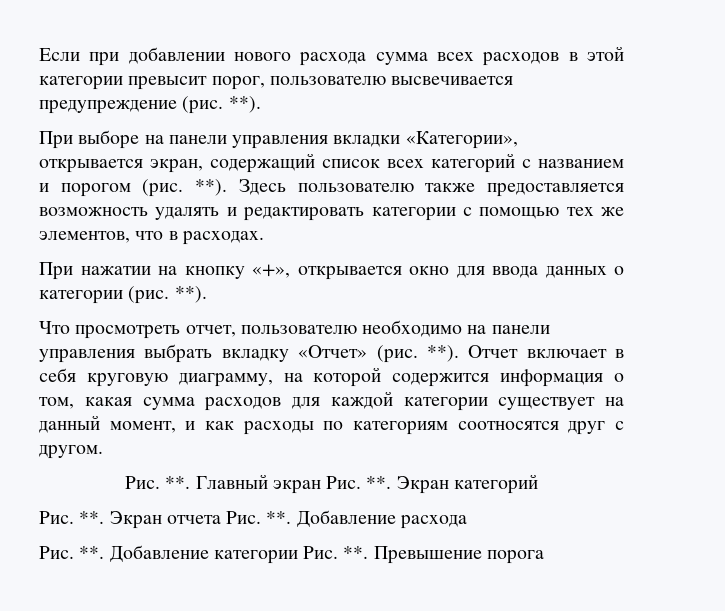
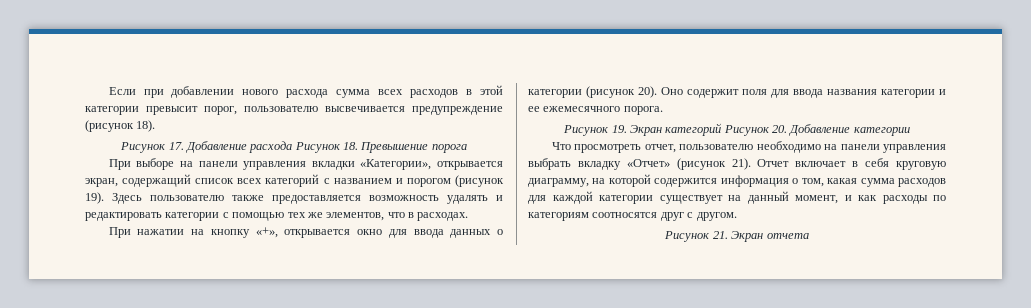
- Если при добавлении нового расхода сумма всех расходов в этой категории превысит порог, пользователю высвечивается предупреждение (рис. **).
+ Если при добавлении нового расхода сумма всех расходов в этой категории превысит порог, пользователю высвечивается предупреждение (рисунок 18).
+ Рисунок 17. Добавление расхода Рисунок 18. Превышение порога
- При выборе на панели управления вкладки «Категории», открывается экран, содержащий список всех категорий с названием и порогом (рис. **).
+ При выборе на панели управления вкладки «Категории», открывается экран, содержащий список всех категорий с названием и порогом (рисунок 19).
- При нажатии на кнопку «+», открывается окно для ввода данных о категории (рис. **).
+ При нажатии на кнопку «+», открывается окно для ввода данных о категории (рисунок 20). Оно содержит поля для ввода названия категории и ее ежемесячного порога.
+ Рисунок 19. Экран категорий Рисунок 20. Добавление категории
- Что просмотреть отчет, пользователю необходимо на панели управления выбрать вкладку «Отчет» (рис. **).
+ Что просмотреть отчет, пользователю необходимо на панели управления выбрать вкладку «Отчет» (рисунок 21).
- Рис. **. Главный экран Рис. **. Экран категорий
- Рис. **. Экран отчета Рис. **. Добавление расхода
- Рис. **. Добавление категории Рис. **. Превышение порога
+ Рисунок 21. Экран отчета

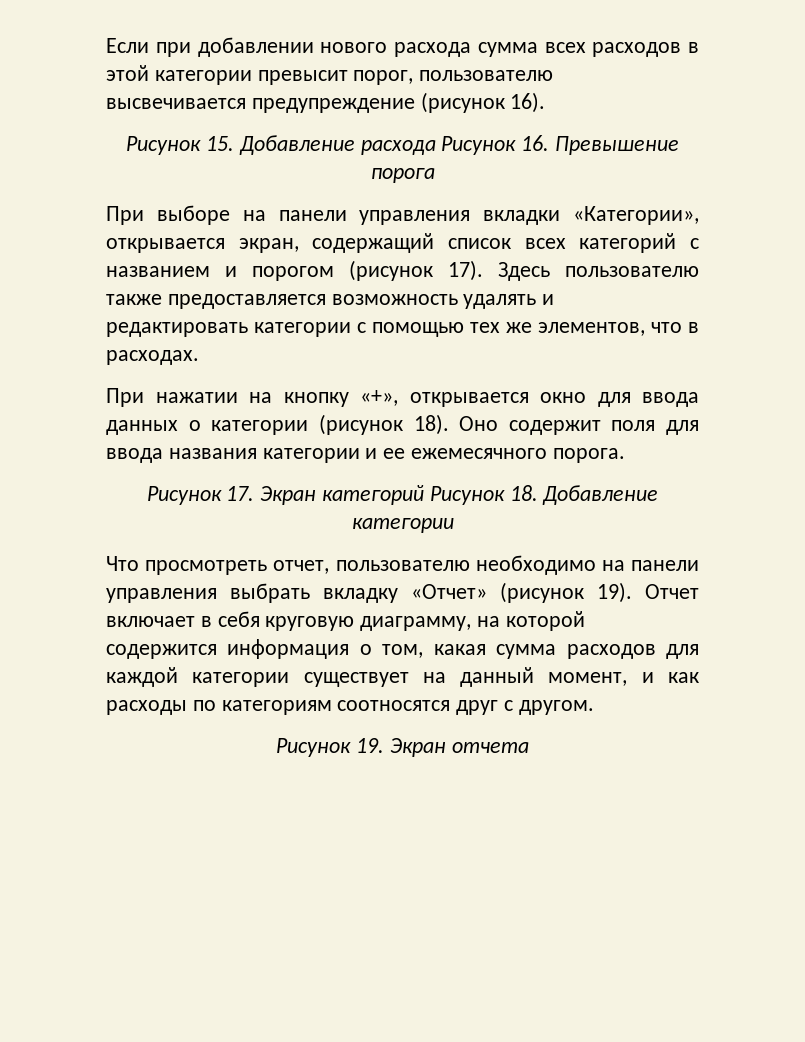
- Если при добавлении нового расхода сумма всех расходов в этой категории превысит порог, пользователю высвечивается предупреждение (рисунок 18).
- Рисунок 17. Добавление расхода Рисунок 18. Превышение порога
+ Если при добавлении нового расхода сумма всех расходов в этой категории превысит порог, пользователю высвечивается предупреждение (рисунок 16).
+ Рисунок 15. Добавление расхода Рисунок 16. Превышение порога
- При выборе на панели управления вкладки «Категории», открывается экран, содержащий список всех категорий с названием и порогом (рисунок 19).
+ При выборе на панели управления вкладки «Категории», открывается экран, содержащий список всех категорий с названием и порогом (рисунок 17).
- При нажатии на кнопку «+», открывается окно для ввода данных о категории (рисунок 20).
+ При нажатии на кнопку «+», открывается окно для ввода данных о категории (рисунок 18).
- Рисунок 19. Экран категорий Рисунок 20. Добавление категории
+ Рисунок 17. Экран категорий Рисунок 18. Добавление категории
- Что просмотреть отчет, пользователю необходимо на панели управления выбрать вкладку «Отчет» (рисунок 21).
+ Что просмотреть отчет, пользователю необходимо на панели управления выбрать вкладку «Отчет» (рисунок 19).
- Рисунок 21. Экран отчета
+ Рисунок 19. Экран отчета

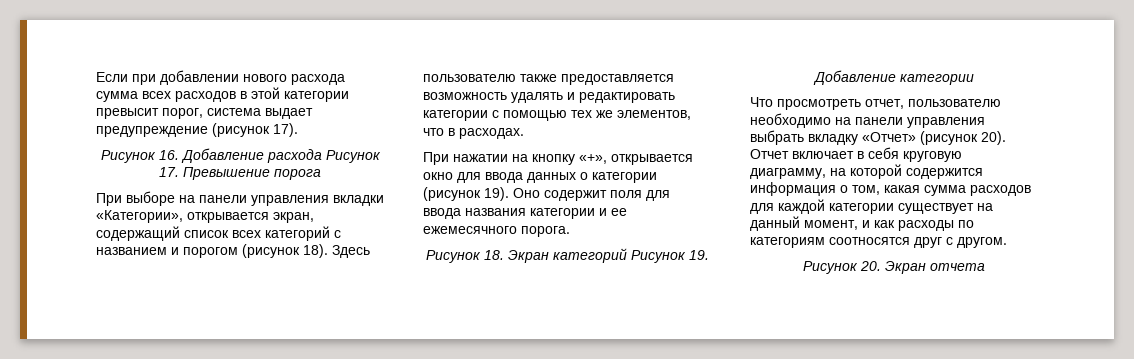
- Если при добавлении нового расхода сумма всех расходов в этой категории превысит порог, пользователю высвечивается предупреждение (рисунок 16).
- Рисунок 15. Добавление расхода Рисунок 16. Превышение порога
+ Если при добавлении нового расхода сумма всех расходов в этой категории превысит порог, система выдает предупреждение (рисунок 17).
+ Рисунок 16. Добавление расхода Рисунок 17. Превышение порога
- При выборе на панели управления вкладки «Категории», открывается экран, содержащий список всех категорий с названием и порогом (рисунок 17).
+ При выборе на панели управления вкладки «Категории», открывается экран, содержащий список всех категорий с названием и порогом (рисунок 18).
- При нажатии на кнопку «+», открывается окно для ввода данных о категории (рисунок 18).
+ При нажатии на кнопку «+», открывается окно для ввода данных о категории (рисунок 19).
- Рисунок 17. Экран категорий Рисунок 18. Добавление категории
+ Рисунок 18. Экран категорий Рисунок 19. Добавление категории
- Что просмотреть отчет, пользователю необходимо на панели управления выбрать вкладку «Отчет» (рисунок 19).
+ Что просмотреть отчет, пользователю необходимо на панели управления выбрать вкладку «Отчет» (рисунок 20).
- Рисунок 19. Экран отчета
+ Рисунок 20. Экран отчета

